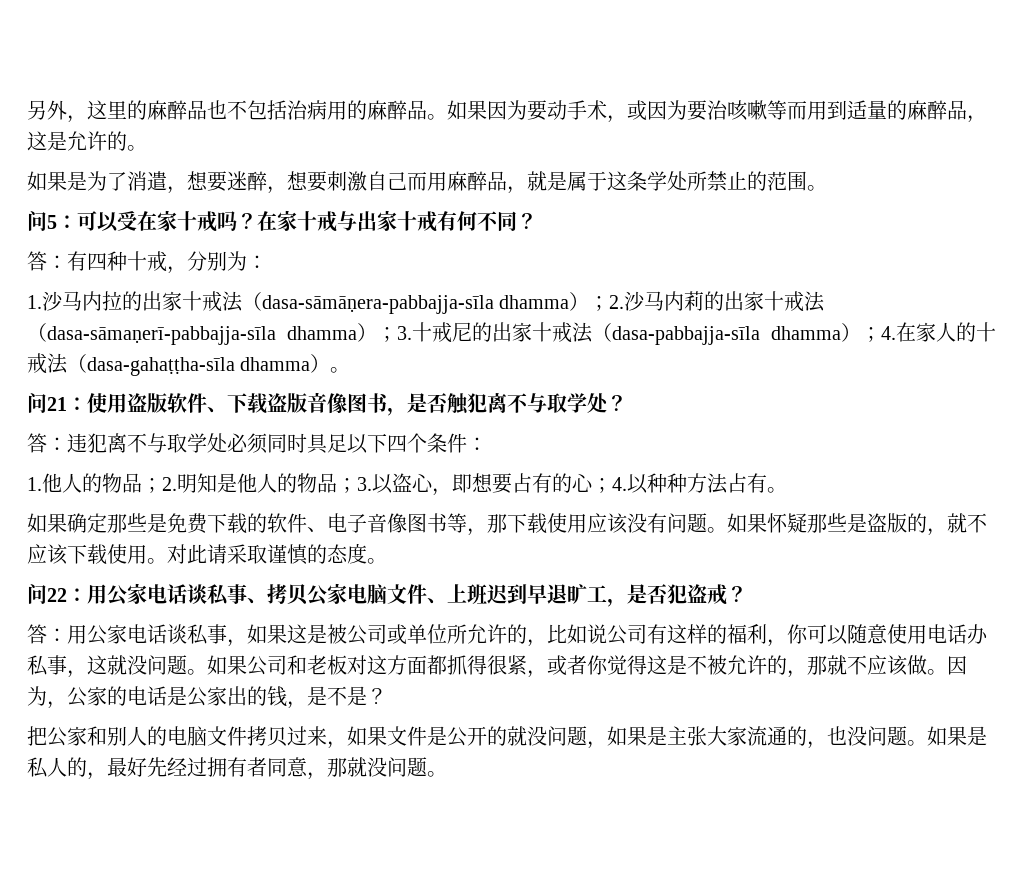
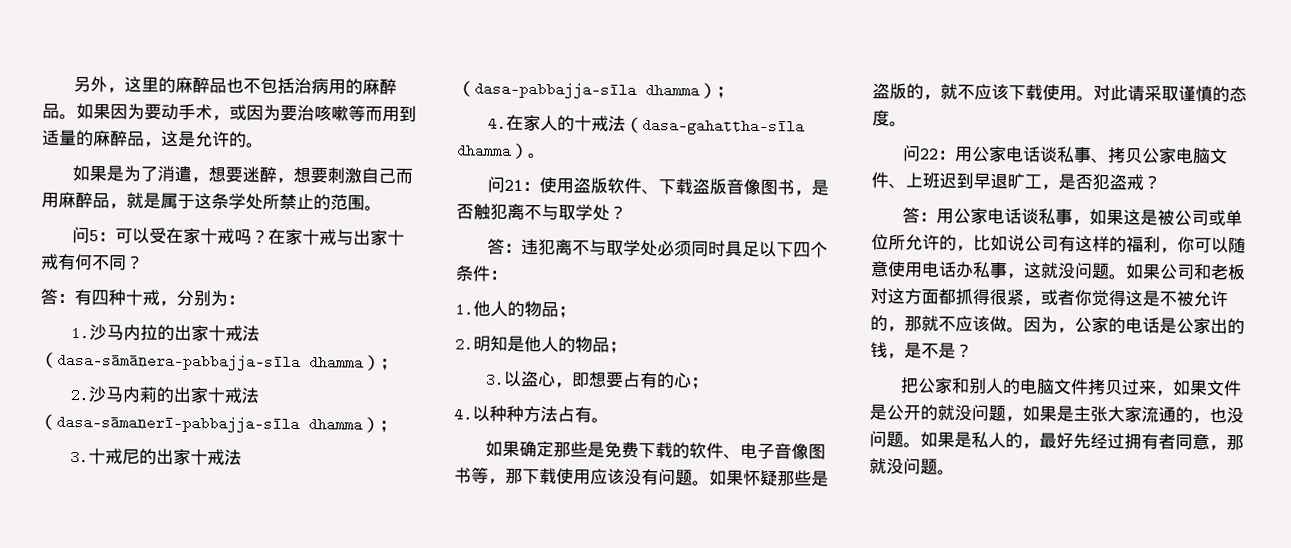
- 1.沙马内拉的出家十戒法（dasa-sāmāṇera-pabbajja-sīla dhamma）；2.沙马内莉的出家十戒法（dasa-sāmaṇerī-pabbajja-sīla dhamma）；3.十戒尼的出家十戒法（dasa-pabbajja-sīla dhamma）；4.在家人的十戒法（dasa-gahaṭṭha-sīla dhamma）。
+ 1.沙马内拉的出家十戒法（dasa-sāmāṇera-pabbajja-sīla dhamma）；
+ 2.沙马内莉的出家十戒法（dasa-sāmaṇerī-pabbajja-sīla dhamma）；
+ 3.十戒尼的出家十戒法（dasa-pabbajja-sīla dhamma）；
+ 4.在家人的十戒法（dasa-gahaṭṭha-sīla dhamma）。
- 1.他人的物品；2.明知是他人的物品；3.以盗心，即想要占有的心；4.以种种方法占有。
+ 1.他人的物品；
+ 2.明知是他人的物品；
+ 3.以盗心，即想要占有的心；
+ 4.以种种方法占有。

